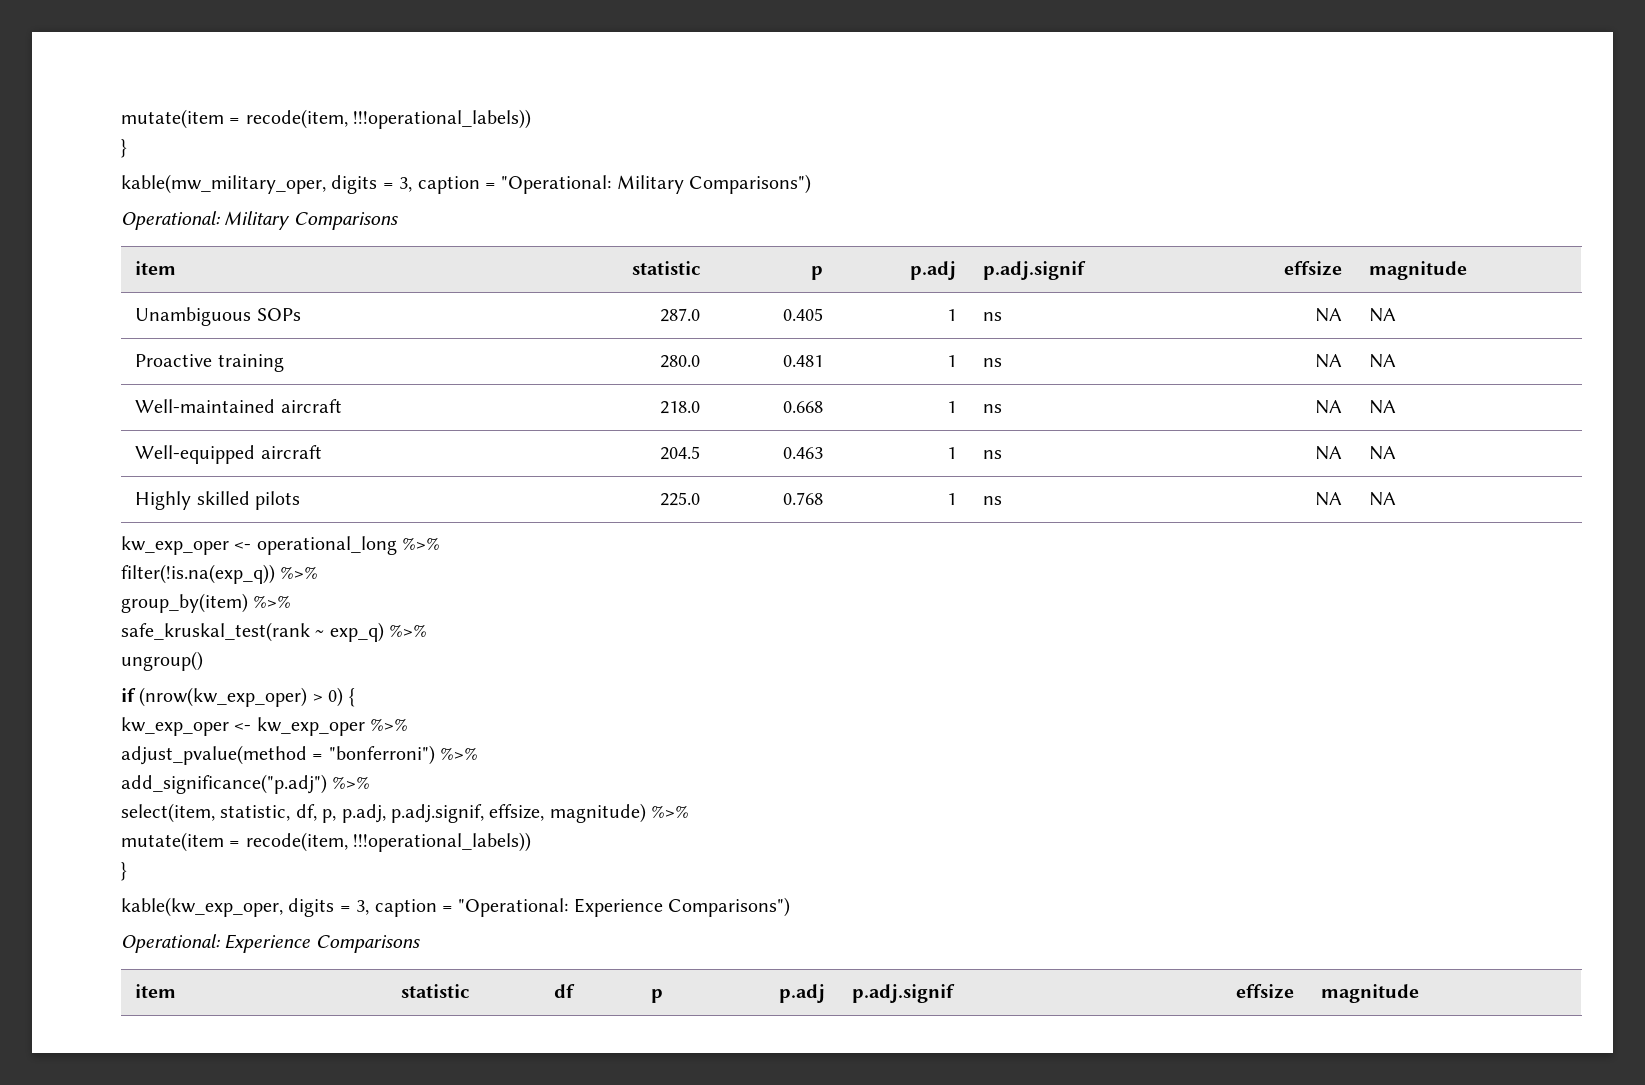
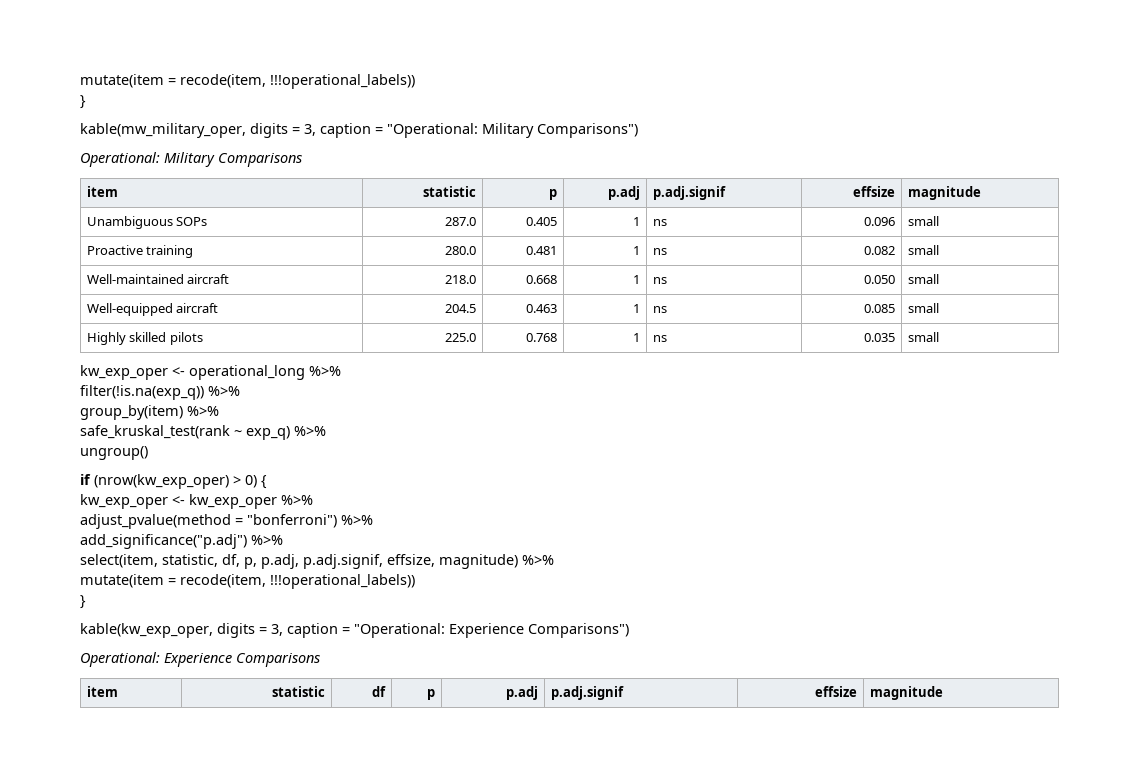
- Unambiguous SOPs | 287.0 | 0.405 | 1 | ns | NA | NA
+ Unambiguous SOPs | 287.0 | 0.405 | 1 | ns | 0.096 | small
- Proactive training | 280.0 | 0.481 | 1 | ns | NA | NA
+ Proactive training | 280.0 | 0.481 | 1 | ns | 0.082 | small
- Well-maintained aircraft | 218.0 | 0.668 | 1 | ns | NA | NA
+ Well-maintained aircraft | 218.0 | 0.668 | 1 | ns | 0.050 | small
- Well-equipped aircraft | 204.5 | 0.463 | 1 | ns | NA | NA
+ Well-equipped aircraft | 204.5 | 0.463 | 1 | ns | 0.085 | small
- Highly skilled pilots | 225.0 | 0.768 | 1 | ns | NA | NA
+ Highly skilled pilots | 225.0 | 0.768 | 1 | ns | 0.035 | small

